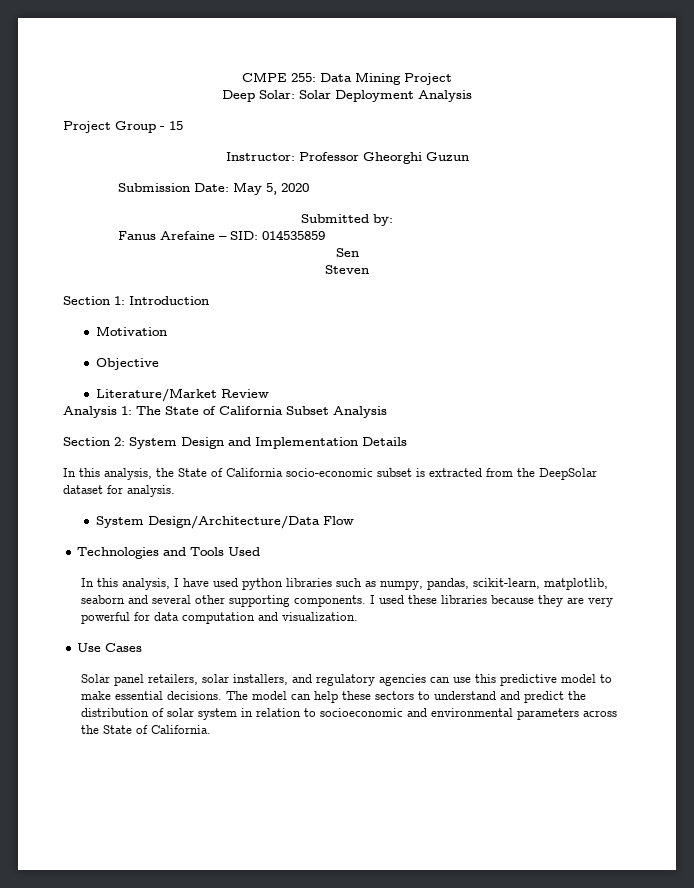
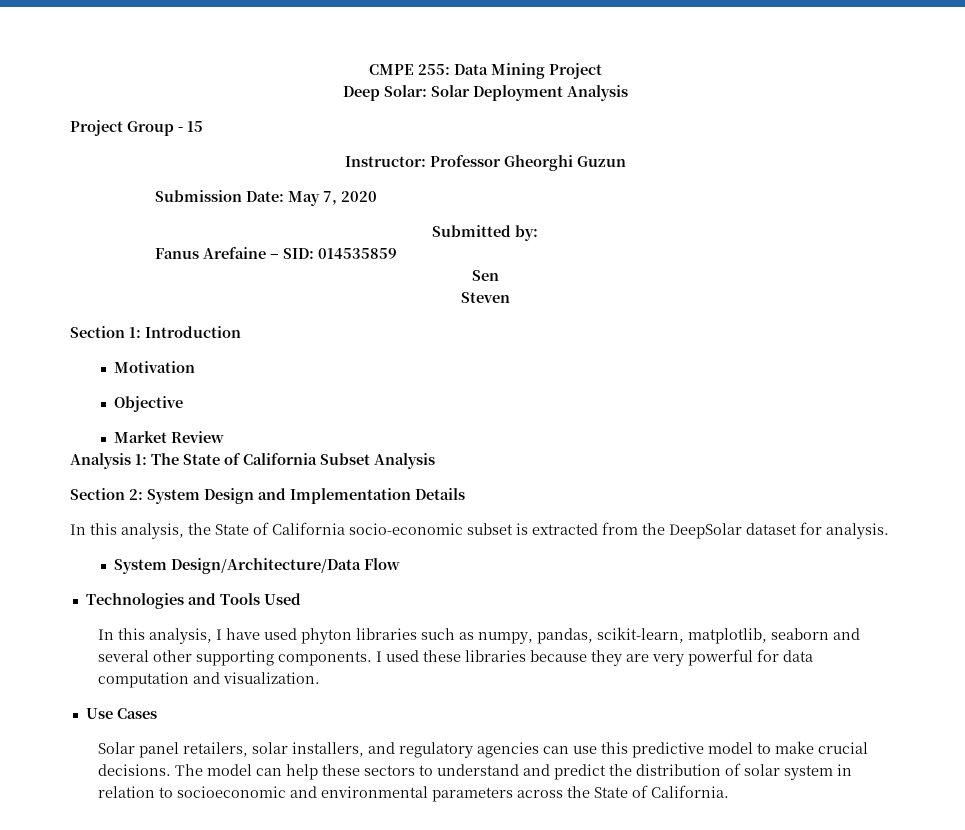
- Submission Date: May 5, 2020
+ Submission Date: May 7, 2020
- Literature/Market Review
+ Market Review
- In this analysis, I have used python libraries such as numpy, pandas, scikit-learn, matplotlib, seaborn and several other supporting components.
+ In this analysis, I have used phyton libraries such as numpy, pandas, scikit-learn, matplotlib, seaborn and several other supporting components.
- Solar panel retailers, solar installers, and regulatory agencies can use this predictive model to make essential decisions.
+ Solar panel retailers, solar installers, and regulatory agencies can use this predictive model to make crucial decisions.

